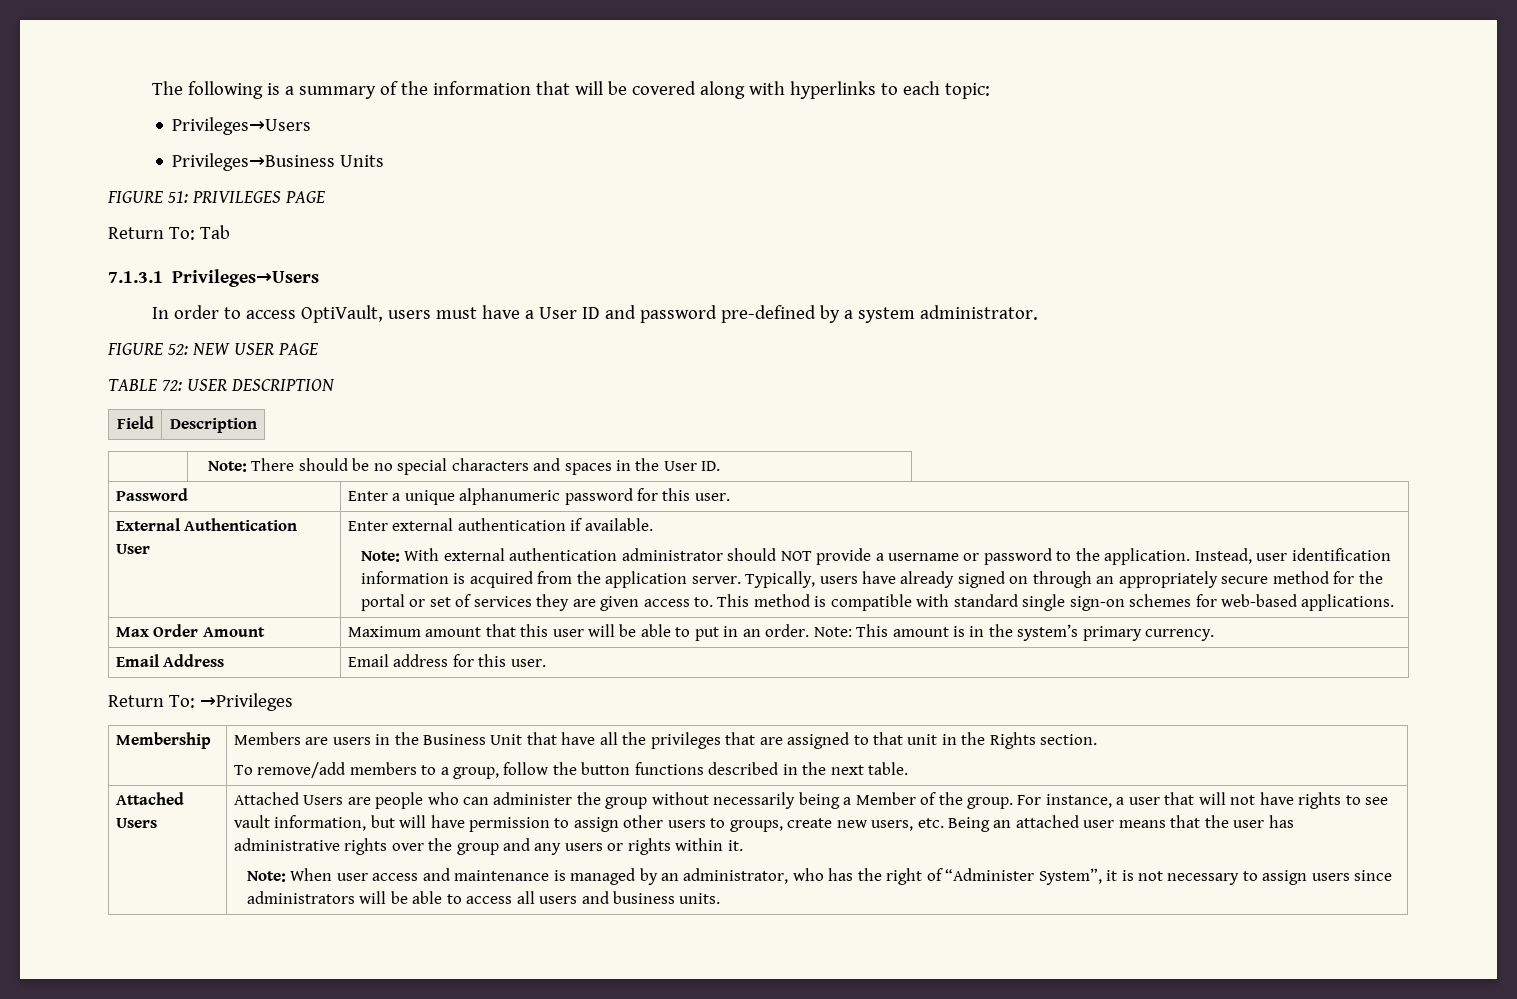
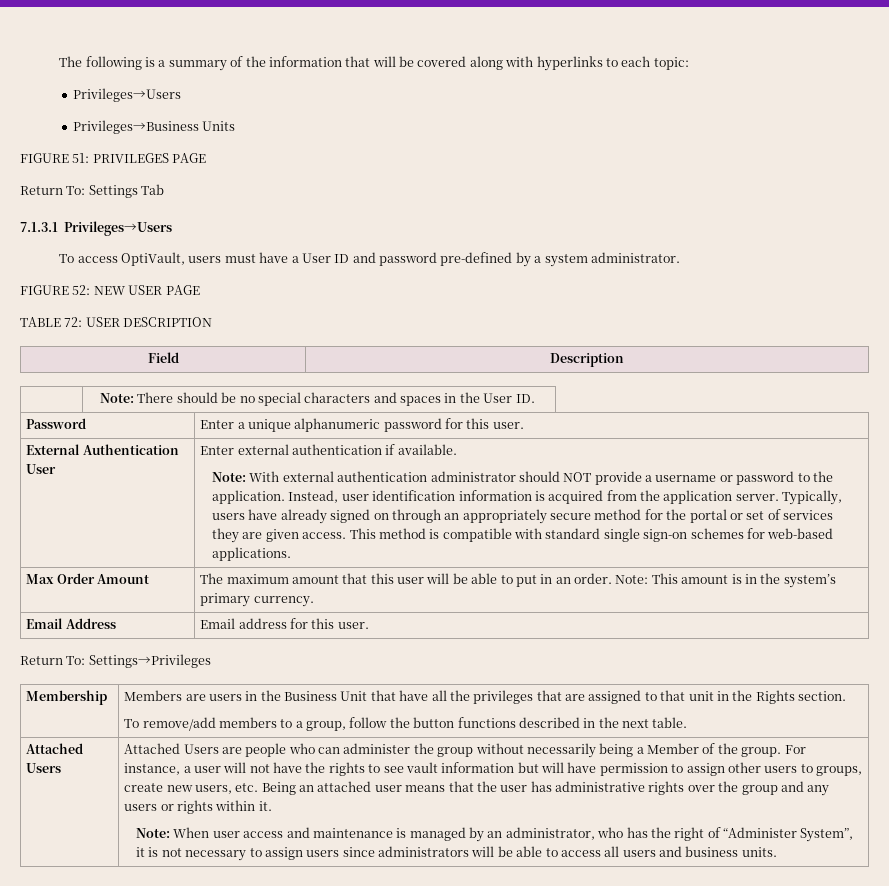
- Return To: Tab
+ Return To: Settings Tab
- In order to access OptiVault, users must have a User ID and password pre-defined by a system administrator.
+ To access OptiVault, users must have a User ID and password pre-defined by a system administrator.
- Typically, users have already signed on through an appropriately secure method for the portal or set of services they are given access to.
+ Typically, users have already signed on through an appropriately secure method for the portal or set of services they are given access.
- Max Order Amount | Maximum amount that this user will be able to put in an order. Note: This amount is in the system’s primary currency.
+ Max Order Amount | The maximum amount that this user will be able to put in an order. Note: This amount is in the system’s primary currency.
- Return To: →Privileges
+ Return To: Settings→Privileges
- For instance, a user that will not have rights to see vault information, but will have permission to assign other users to groups, create new users, etc. Being an attached user means that the user has administrative rights over the group and any users or rights within it.
+ For instance, a user will not have the rights to see vault information but will have permission to assign other users to groups, create new users, etc. Being an attached user means that the user has administrative rights over the group and any users or rights within it.

